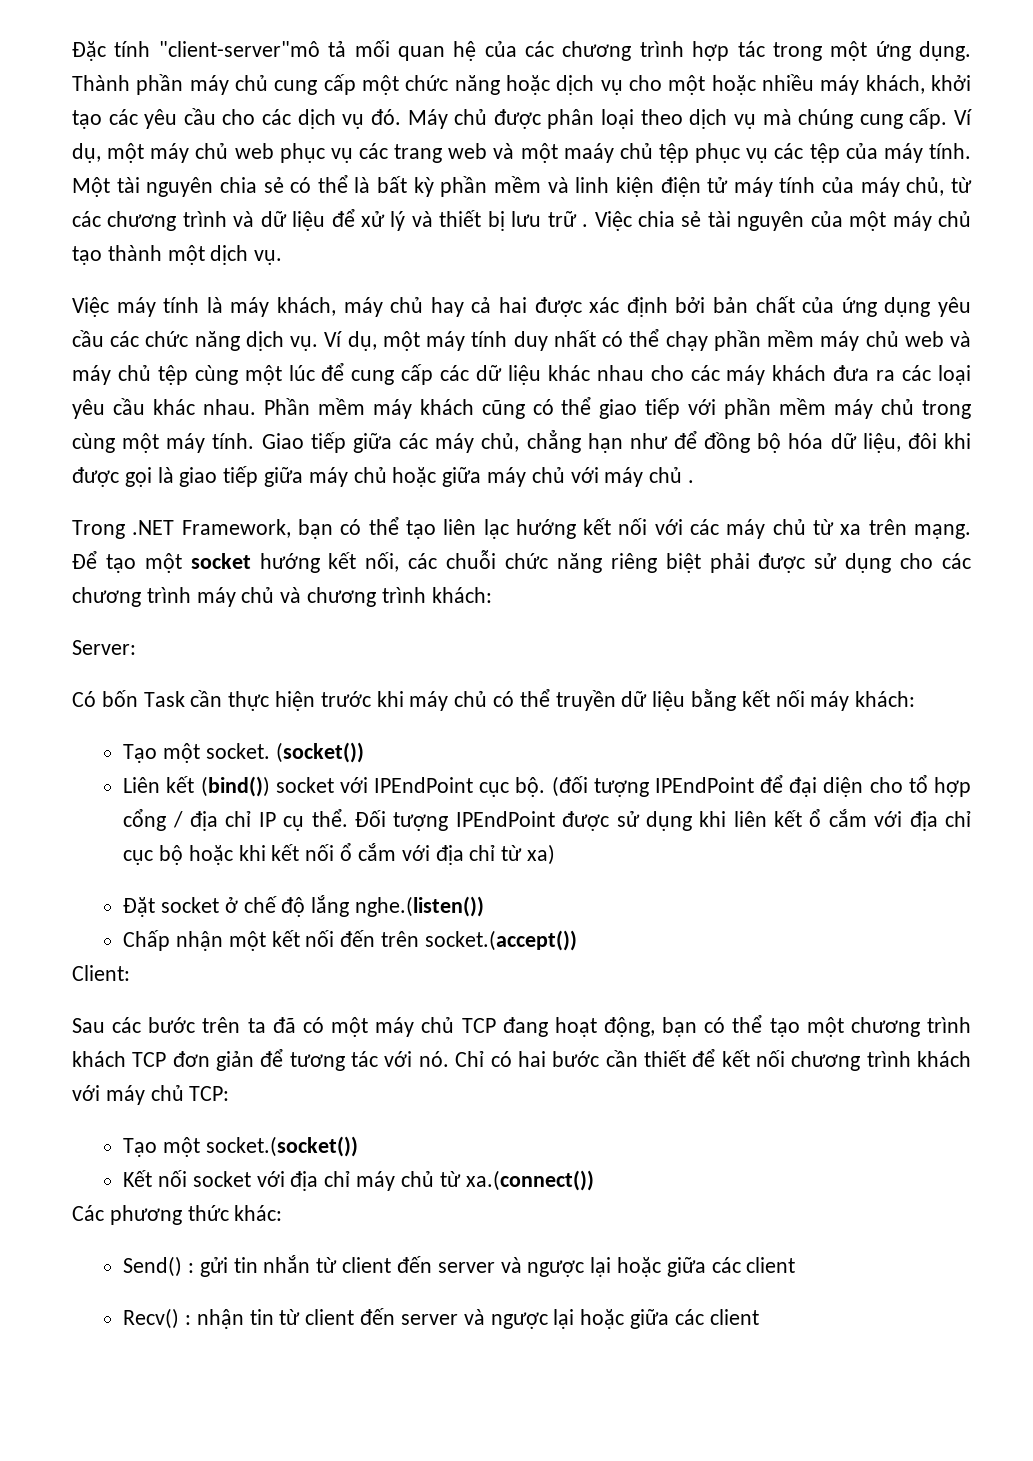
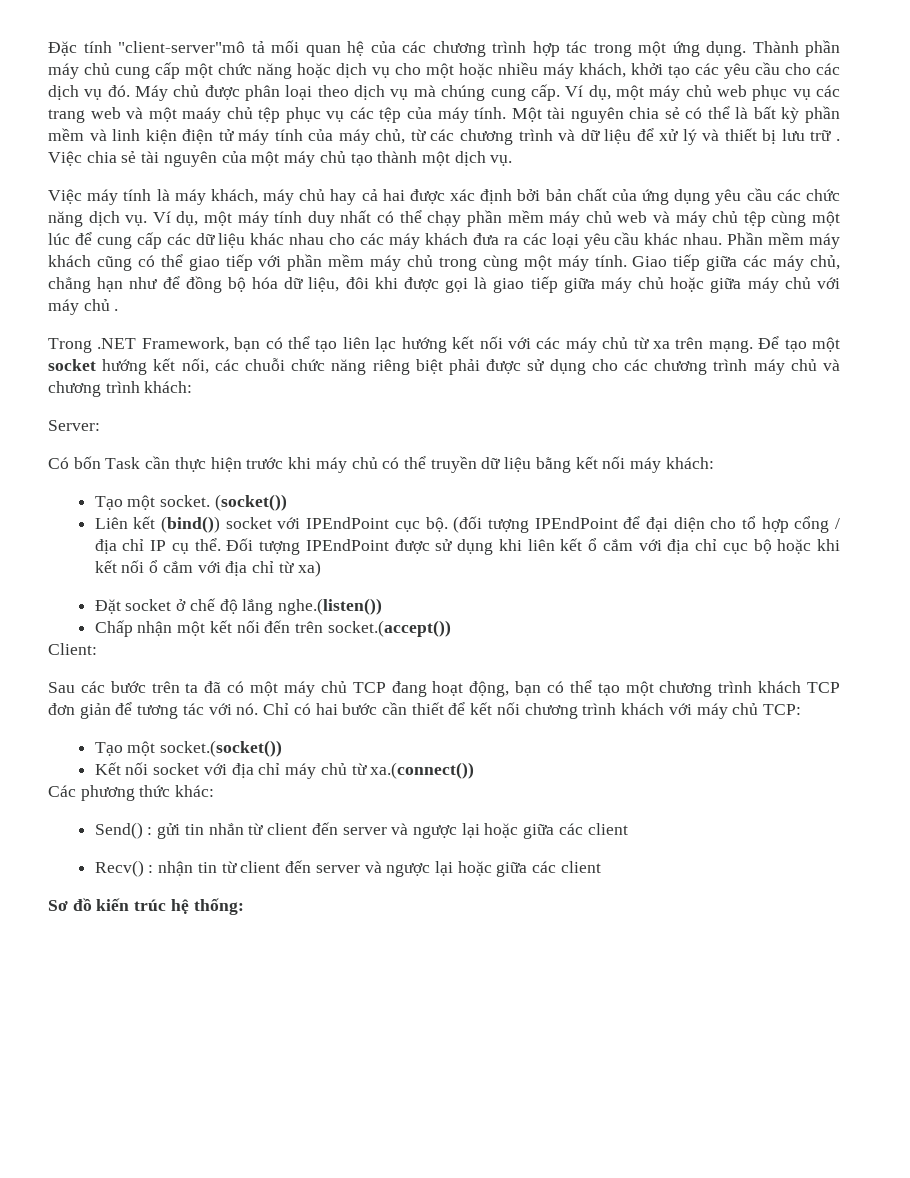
+ Sơ đồ kiến trúc hệ thống:

